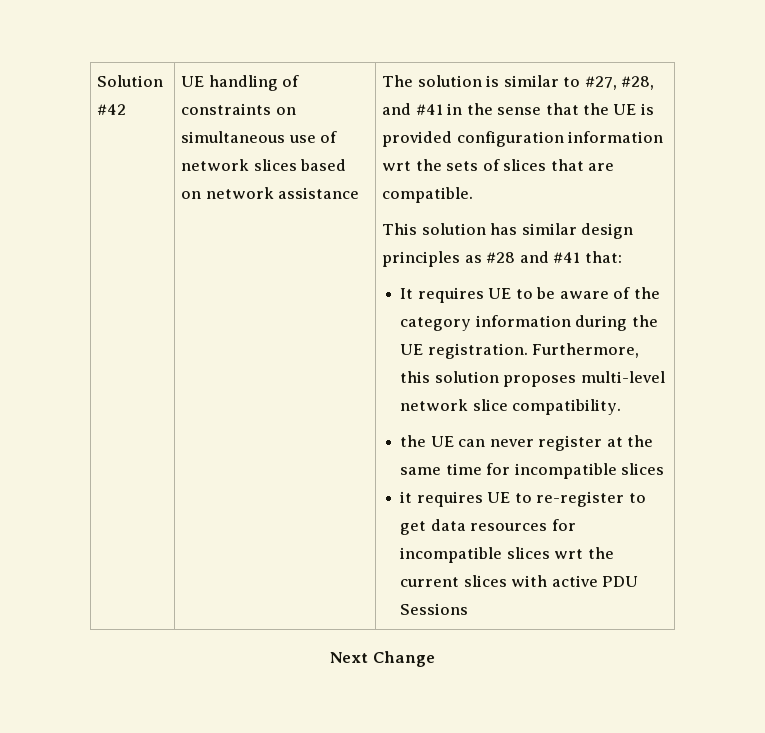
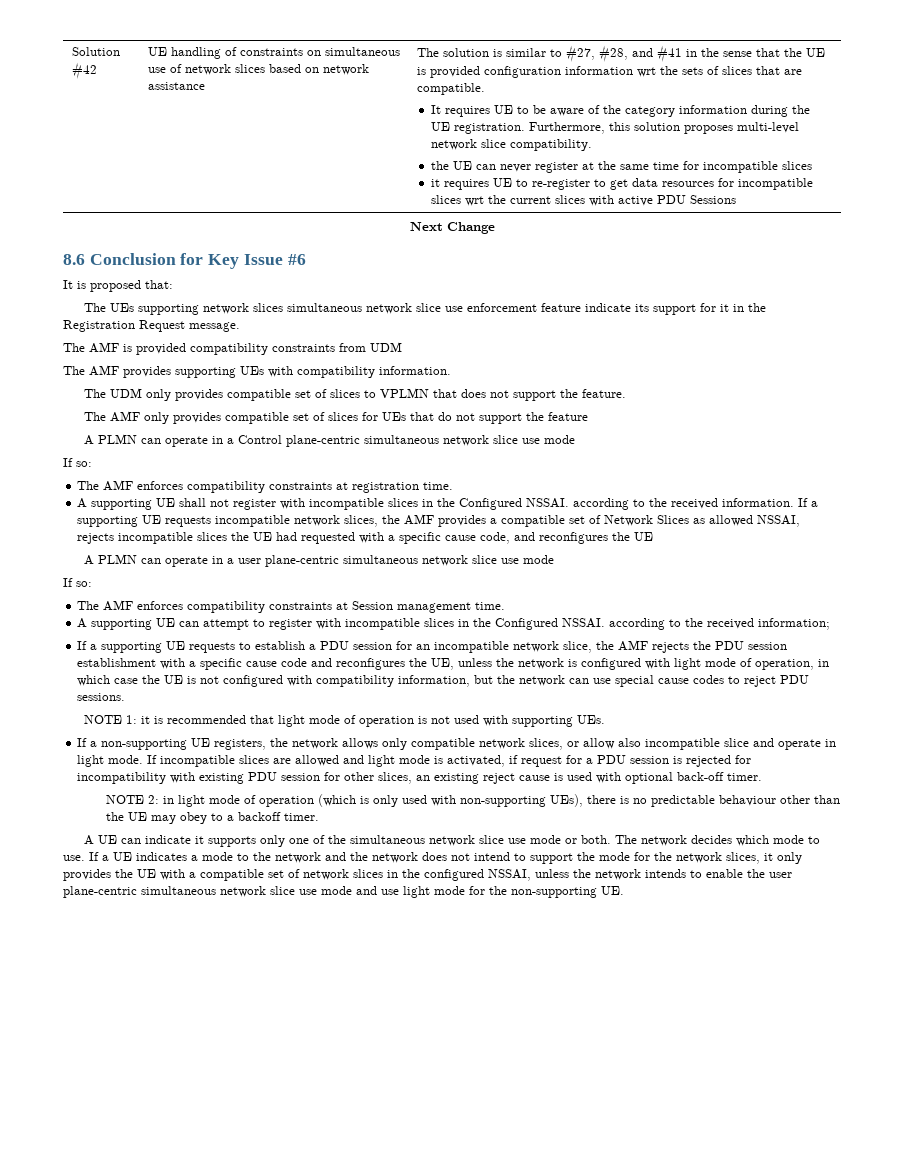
- This solution has similar design principles as #28 and #41 that:
+ 8.6 Conclusion for Key Issue #6
+ It is proposed that:
+ The UEs supporting network slices simultaneous network slice use enforcement feature indicate its support for it in the Registration Request message.
+ The AMF is provided compatibility constraints from UDM
+ The AMF provides supporting UEs with compatibility information.
+ The UDM only provides compatible set of slices to VPLMN that does not support the feature.
+ The AMF only provides compatible set of slices for UEs that do not support the feature
+ A PLMN can operate in a Control plane-centric simultaneous network slice use mode
+ If so:
+ The AMF enforces compatibility constraints at registration time.
+ A supporting UE shall not register with incompatible slices in the Configured NSSAI. according to the received information. If a supporting UE requests incompatible network slices, the AMF provides a compatible set of Network Slices as allowed NSSAI, rejects incompatible slices the UE had requested with a specific cause code, and reconfigures the UE
+ A PLMN can operate in a user plane-centric simultaneous network slice use mode
+ If so:
+ The AMF enforces compatibility constraints at Session management time.
+ A supporting UE can attempt to register with incompatible slices in the Configured NSSAI. according to the received information;
+ If a supporting UE requests to establish a PDU session for an incompatible network slice, the AMF rejects the PDU session establishment with a specific cause code and reconfigures the UE, unless the network is configured with light mode of operation, in which case the UE is not configured with compatibility information, but the network can use special cause codes to reject PDU sessions.
+ NOTE 1: it is recommended that light mode of operation is not used with supporting UEs.
+ If a non-supporting UE registers, the network allows only compatible network slices, or allow also incompatible slice and operate in light mode. If incompatible slices are allowed and light mode is activated, if request for a PDU session is rejected for incompatibility with existing PDU session for other slices, an existing reject cause is used with optional back-off timer.
+ NOTE 2: in light mode of operation (which is only used with non-supporting UEs), there is no predictable behaviour other than the UE may obey to a backoff timer.
+ A UE can indicate it supports only one of the simultaneous network slice use mode or both. The network decides which mode to use. If a UE indicates a mode to the network and the network does not intend to support the mode for the network slices, it only provides the UE with a compatible set of network slices in the configured NSSAI, unless the network intends to enable the user plane-centric simultaneous network slice use mode and use light mode for the non-supporting UE.

